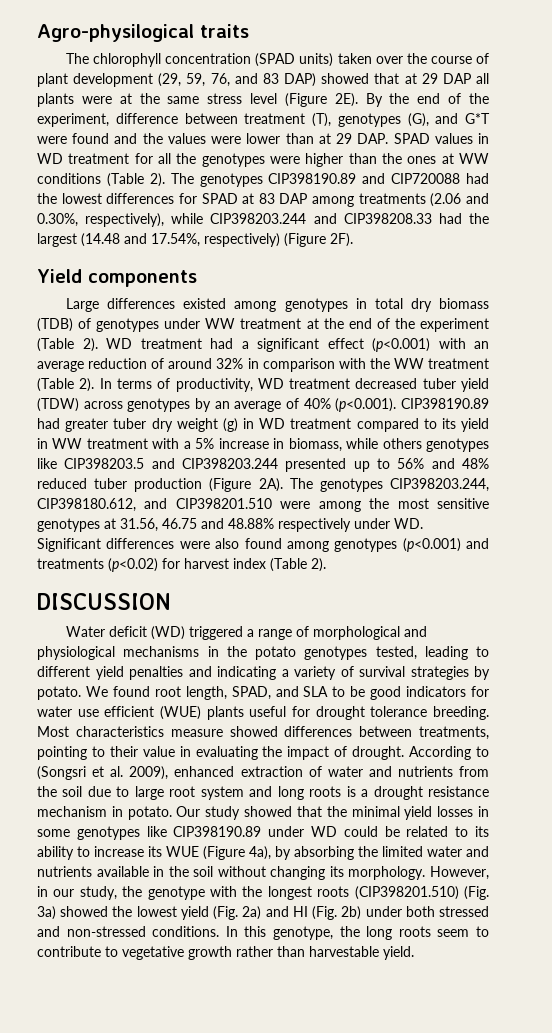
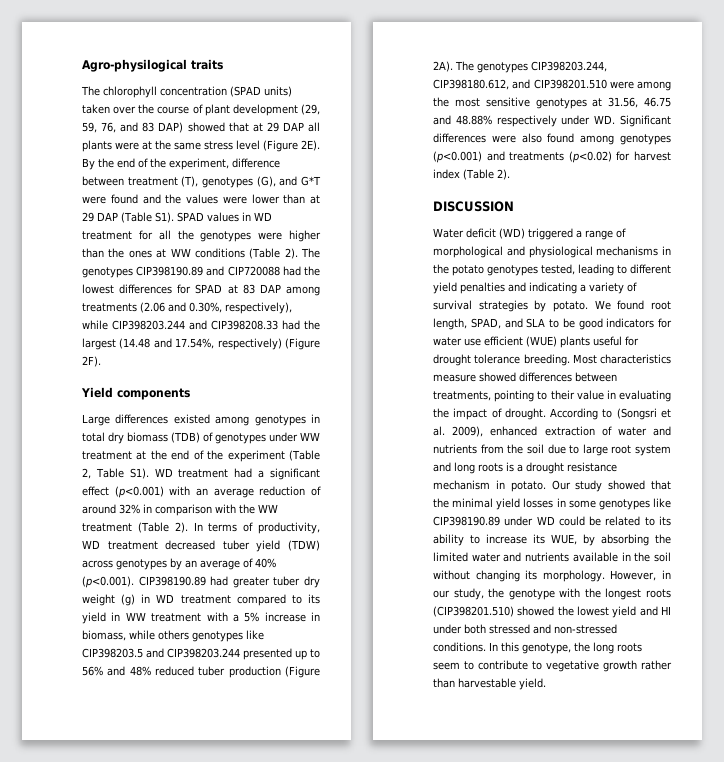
- By the end of the experiment, difference between treatment (T), genotypes (G), and G*T were found and the values were lower than at 29 DAP. SPAD values in WD treatment for all the genotypes were higher than the ones at WW conditions (Table 2).
+ By the end of the experiment, difference between treatment (T), genotypes (G), and G*T were found and the values were lower than at 29 DAP (Table S1). SPAD values in WD treatment for all the genotypes were higher than the ones at WW conditions (Table 2).
- Large differences existed among genotypes in total dry biomass (TDB) of genotypes under WW treatment at the end of the experiment (Table 2). WD treatment had a significant effect (p<0.001) with an average reduction of around 32% in comparison with the WW treatment (Table 2).
+ Large differences existed among genotypes in total dry biomass (TDB) of genotypes under WW treatment at the end of the experiment (Table 2, Table S1). WD treatment had a significant effect (p<0.001) with an average reduction of around 32% in comparison with the WW treatment (Table 2).
- Our study showed that the minimal yield losses in some genotypes like CIP398190.89 under WD could be related to its ability to increase its WUE (Figure 4a), by absorbing the limited water and nutrients available in the soil without changing its morphology.
+ Our study showed that the minimal yield losses in some genotypes like CIP398190.89 under WD could be related to its ability to increase its WUE, by absorbing the limited water and nutrients available in the soil without changing its morphology.
- However, in our study, the genotype with the longest roots (CIP398201.510) (Fig. 3a) showed the lowest yield (Fig. 2a) and HI (Fig. 2b) under both stressed and non-stressed conditions.
+ However, in our study, the genotype with the longest roots (CIP398201.510) showed the lowest yield and HI under both stressed and non-stressed conditions.

